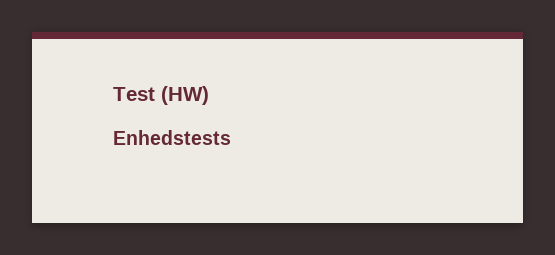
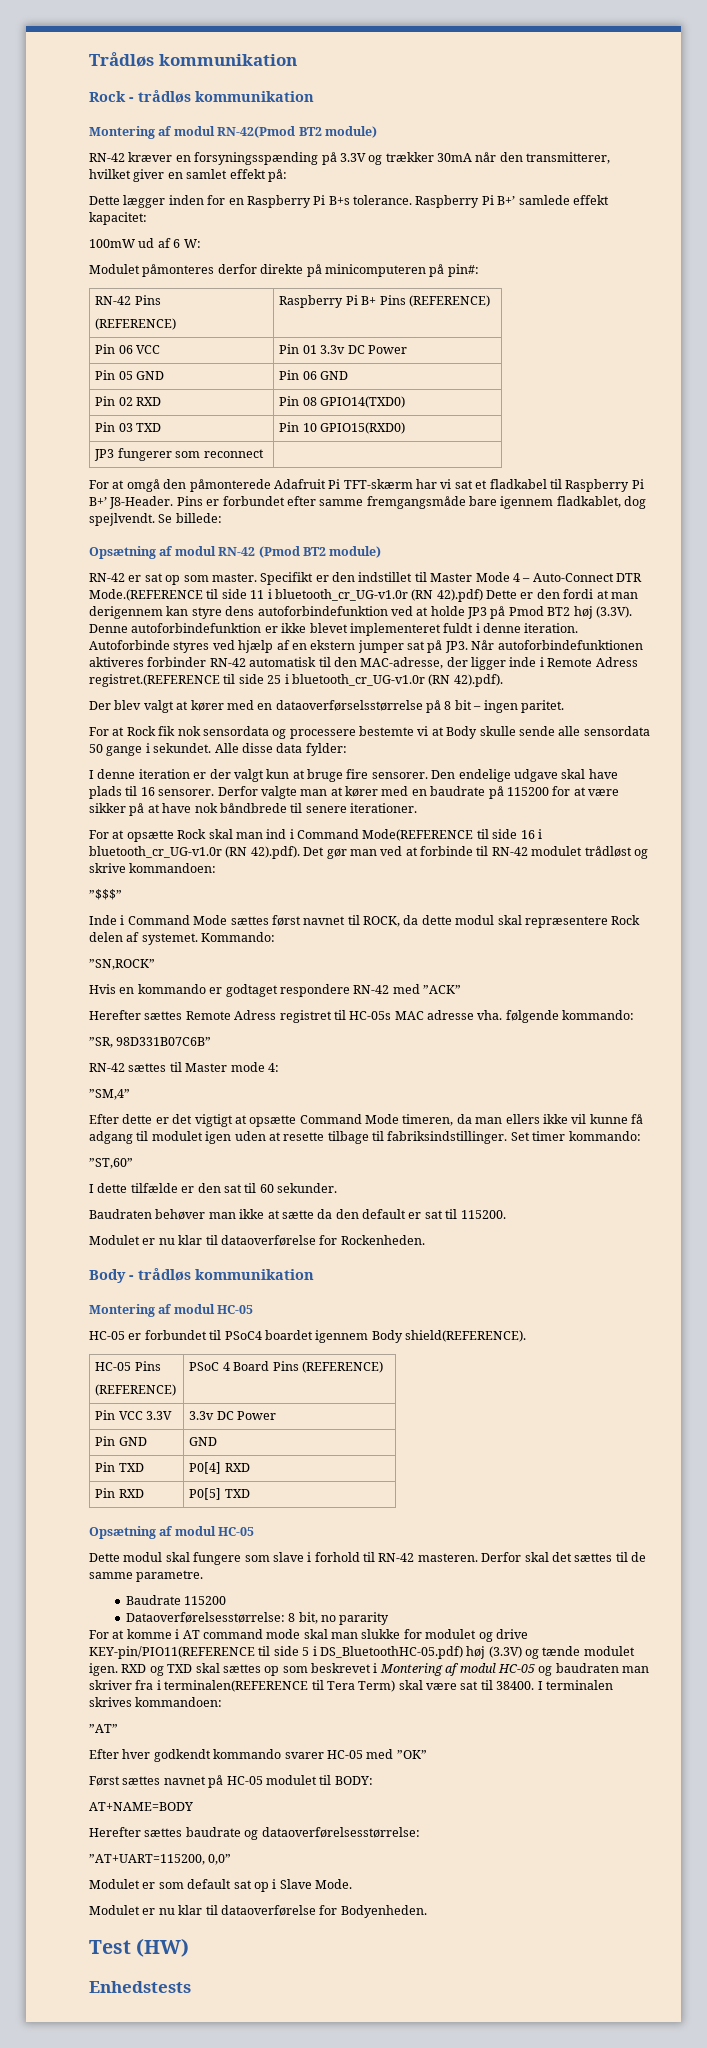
+ Trådløs kommunikation
+ Rock - trådløs kommunikation
+ Montering af modul RN-42(Pmod BT2 module)
+ RN-42 kræver en forsyningsspænding på 3.3V og trækker 30mA når den transmitterer, hvilket giver en samlet effekt på:
+ Dette lægger inden for en Raspberry Pi B+s tolerance. Raspberry Pi B+’ samlede effekt kapacitet:
+ 100mW ud af 6 W:
+ Modulet påmonteres derfor direkte på minicomputeren på pin#:
+ RN-42 Pins
+ (REFERENCE) | Raspberry Pi B+ Pins (REFERENCE)
+ Pin 06 VCC | Pin 01 3.3v DC Power
+ Pin 05 GND | Pin 06 GND
+ Pin 02 RXD | Pin 08 GPIO14(TXD0)
+ Pin 03 TXD | Pin 10 GPIO15(RXD0)
+ JP3 fungerer som reconnect |
+ For at omgå den påmonterede Adafruit Pi TFT-skærm har vi sat et fladkabel til Raspberry Pi B+’ J8-Header. Pins er forbundet efter samme fremgangsmåde bare igennem fladkablet, dog spejlvendt. Se billede:
+ Opsætning af modul RN-42 (Pmod BT2 module)
+ RN-42 er sat op som master. Specifikt er den indstillet til Master Mode 4 – Auto-Connect DTR Mode.(REFERENCE til side 11 i bluetooth_cr_UG-v1.0r (RN 42).pdf) Dette er den fordi at man derigennem kan styre dens autoforbindefunktion ved at holde JP3 på Pmod BT2 høj (3.3V). Denne autoforbindefunktion er ikke blevet implementeret fuldt i denne iteration. Autoforbinde styres ved hjælp af en ekstern jumper sat på JP3. Når autoforbindefunktionen aktiveres forbinder RN-42 automatisk til den MAC-adresse, der ligger inde i Remote Adress registret.(REFERENCE til side 25 i bluetooth_cr_UG-v1.0r (RN 42).pdf).
+ Der blev valgt at kører med en dataoverførselsstørrelse på 8 bit – ingen paritet.
+ For at Rock fik nok sensordata og processere bestemte vi at Body skulle sende alle sensordata 50 gange i sekundet. Alle disse data fylder:
+ I denne iteration er der valgt kun at bruge fire sensorer. Den endelige udgave skal have plads til 16 sensorer. Derfor valgte man at kører med en baudrate på 115200 for at være sikker på at have nok båndbrede til senere iterationer.
+ For at opsætte Rock skal man ind i Command Mode(REFERENCE til side 16 i bluetooth_cr_UG-v1.0r (RN 42).pdf). Det gør man ved at forbinde til RN-42 modulet trådløst og skrive kommandoen:
+ ”$$$”
+ Inde i Command Mode sættes først navnet til ROCK, da dette modul skal repræsentere Rock delen af systemet. Kommando:
+ ”SN,ROCK”
+ Hvis en kommando er godtaget respondere RN-42 med ”ACK”
+ Herefter sættes Remote Adress registret til HC-05s MAC adresse vha. følgende kommando:
+ ”SR, 98D331B07C6B”
+ RN-42 sættes til Master mode 4:
+ ”SM,4”
+ Efter dette er det vigtigt at opsætte Command Mode timeren, da man ellers ikke vil kunne få adgang til modulet igen uden at resette tilbage til fabriksindstillinger. Set timer kommando:
+ ”ST,60”
+ I dette tilfælde er den sat til 60 sekunder.
+ Baudraten behøver man ikke at sætte da den default er sat til 115200.
+ Modulet er nu klar til dataoverførelse for Rockenheden.
+ Body - trådløs kommunikation
+ Montering af modul HC-05
+ HC-05 er forbundet til PSoC4 boardet igennem Body shield(REFERENCE).
+ HC-05 Pins
+ (REFERENCE) | PSoC 4 Board Pins (REFERENCE)
+ Pin VCC 3.3V | 3.3v DC Power
+ Pin GND | GND
+ Pin TXD | P0[4] RXD
+ Pin RXD | P0[5] TXD
+ Opsætning af modul HC-05
+ Dette modul skal fungere som slave i forhold til RN-42 masteren. Derfor skal det sættes til de samme parametre.
+ Baudrate 115200
+ Dataoverførelsesstørrelse: 8 bit, no pararity
+ For at komme i AT command mode skal man slukke for modulet og drive KEY-pin/PIO11(REFERENCE til side 5 i DS_BluetoothHC-05.pdf) høj (3.3V) og tænde modulet igen. RXD og TXD skal sættes op som beskrevet i Montering af modul HC-05 og baudraten man skriver fra i terminalen(REFERENCE til Tera Term) skal være sat til 38400. I terminalen skrives kommandoen:
+ ”AT”
+ Efter hver godkendt kommando svarer HC-05 med ”OK”
+ Først sættes navnet på HC-05 modulet til BODY:
+ AT+NAME=BODY
+ Herefter sættes baudrate og dataoverførelsesstørrelse:
+ ”AT+UART=115200, 0,0”
+ Modulet er som default sat op i Slave Mode.
+ Modulet er nu klar til dataoverførelse for Bodyenheden.

